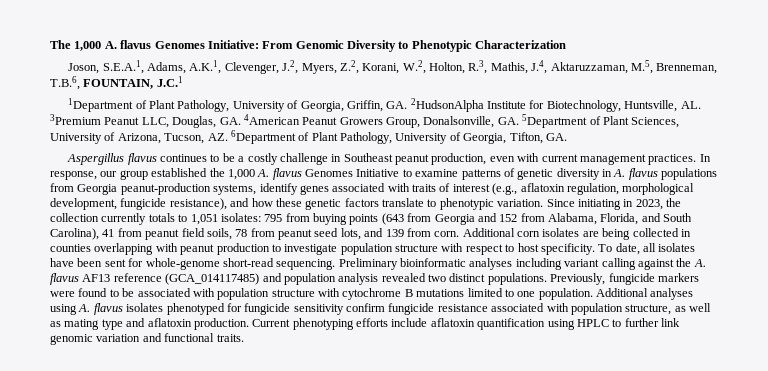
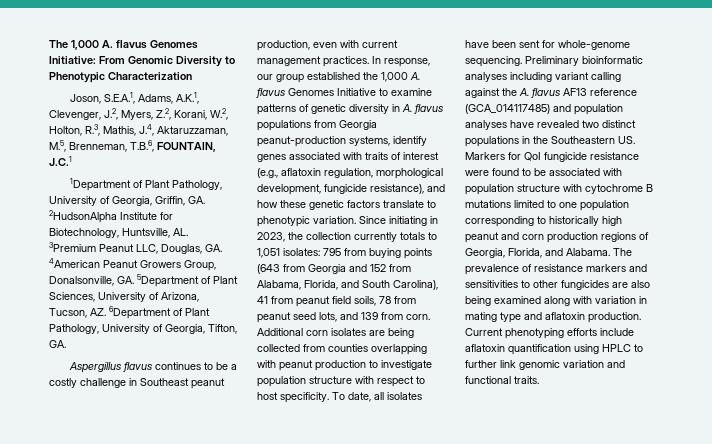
- Additional corn isolates are being collected in counties overlapping with peanut production to investigate population structure with respect to host specificity.
+ Additional corn isolates are being collected from counties overlapping with peanut production to investigate population structure with respect to host specificity.
- To date, all isolates have been sent for whole-genome short-read sequencing.
+ To date, all isolates have been sent for whole-genome sequencing.
- Preliminary bioinformatic analyses including variant calling against the A. flavus AF13 reference (GCA_014117485) and population analysis revealed two distinct populations. Previously, fungicide markers were found to be associated with population structure with cytochrome B mutations limited to one population. Additional analyses using A. flavus isolates phenotyped for fungicide sensitivity confirm fungicide resistance associated with population structure, as well as mating type and aflatoxin production.
+ Preliminary bioinformatic analyses including variant calling against the A. flavus AF13 reference (GCA_014117485) and population analyses have revealed two distinct populations in the Southeastern US. Markers for QoI fungicide resistance were found to be associated with population structure with cytochrome B mutations limited to one population corresponding to historically high peanut and corn production regions of Georgia, Florida, and Alabama. The prevalence of resistance markers and sensitivities to other fungicides are also being examined along with variation in mating type and aflatoxin production.

